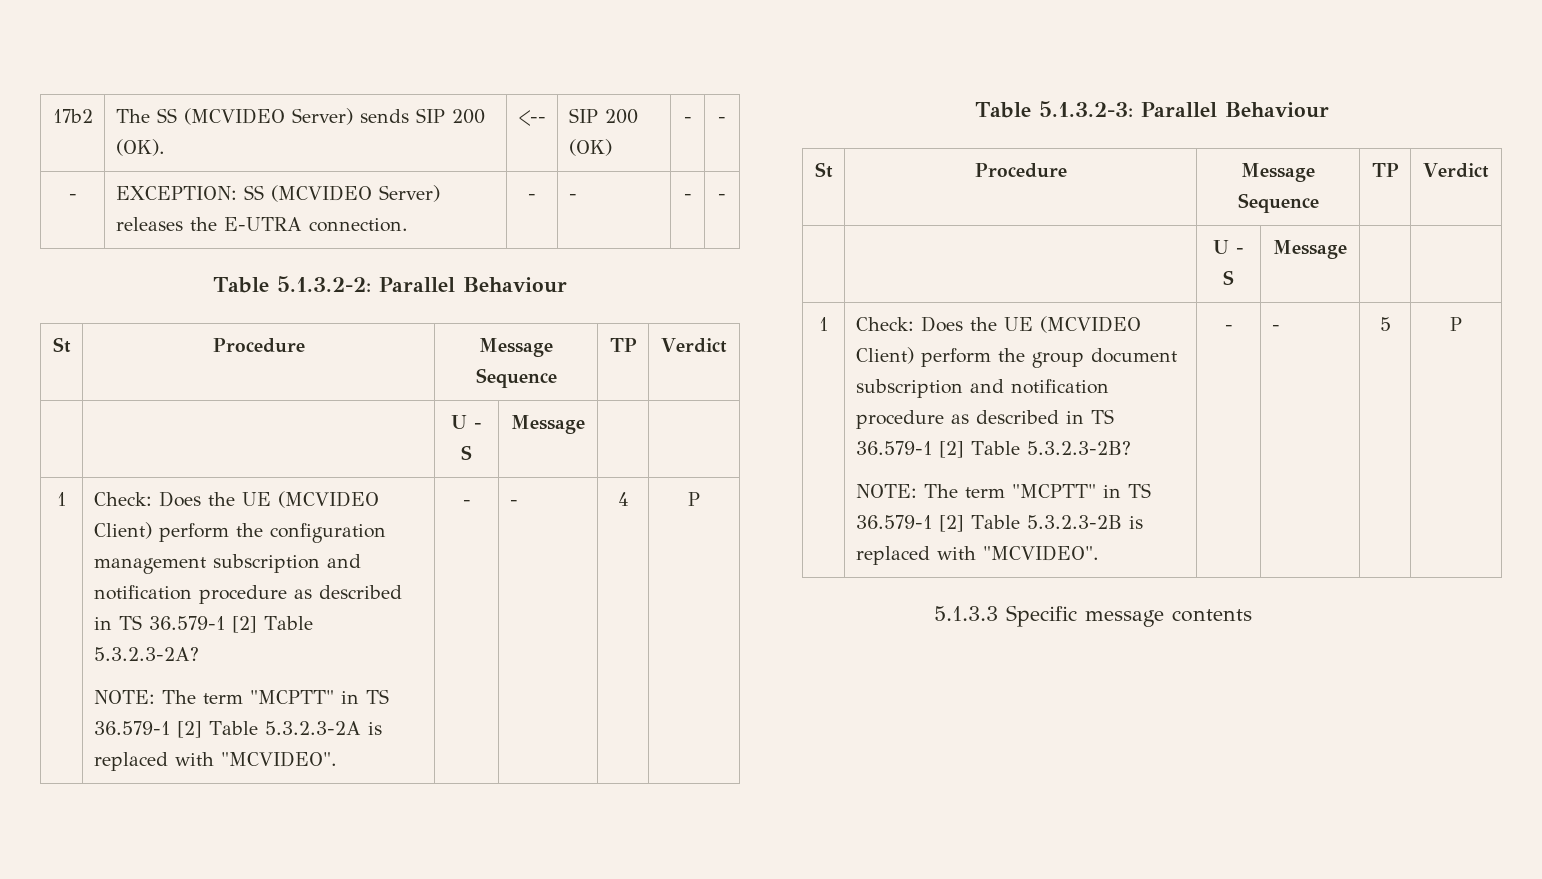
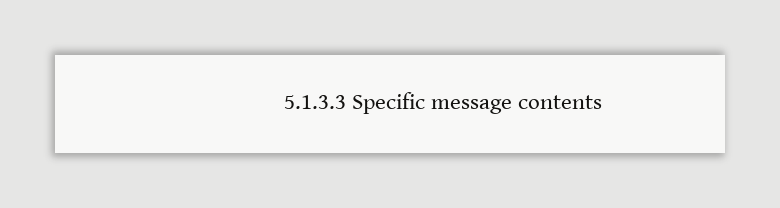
- 17b2 | The SS (MCVIDEO Server) sends SIP 200 (OK). | <-- | SIP 200 (OK) | - | -
- - | EXCEPTION: SS (MCVIDEO Server) releases the E-UTRA connection. | - | - | - | -
- Table 5.1.3.2-2: Parallel Behaviour
- St | Procedure | Message Sequence | TP | Verdict
- | | U - S | Message | |
- 1 | Check: Does the UE (MCVIDEO Client) perform the configuration management subscription and notification procedure as described in TS 36.579-1 [2] Table 5.3.2.3-2A?
- NOTE: The term "MCPTT" in TS 36.579-1 [2] Table 5.3.2.3-2A is replaced with "MCVIDEO". | - | - | 4 | P
- Table 5.1.3.2-3: Parallel Behaviour
- St | Procedure | Message Sequence | TP | Verdict
- | | U - S | Message | |
- 1 | Check: Does the UE (MCVIDEO Client) perform the group document subscription and notification procedure as described in TS 36.579-1 [2] Table 5.3.2.3-2B?
- NOTE: The term "MCPTT" in TS 36.579-1 [2] Table 5.3.2.3-2B is replaced with "MCVIDEO". | - | - | 5 | P

